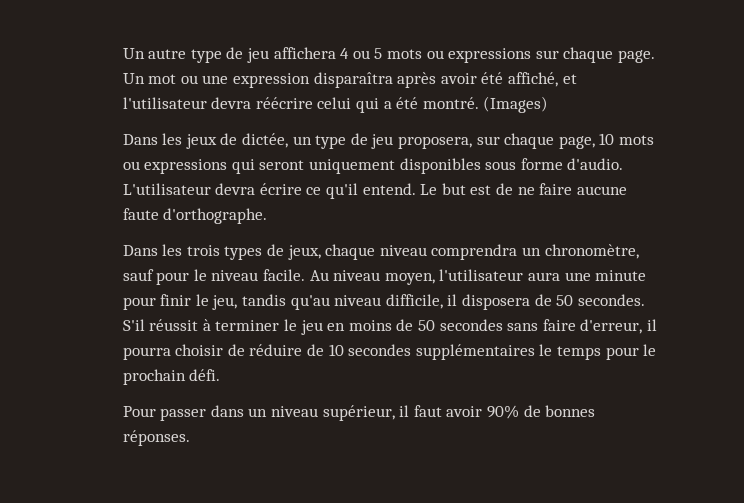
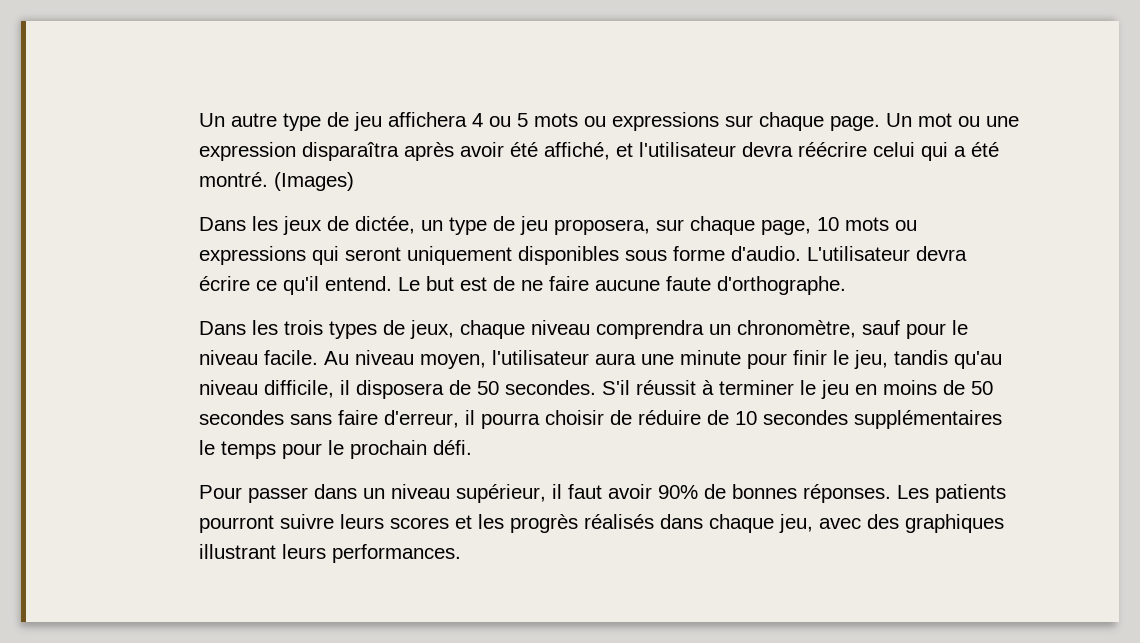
+ Les patients pourront suivre leurs scores et les progrès réalisés dans chaque jeu, avec des graphiques illustrant leurs performances.

